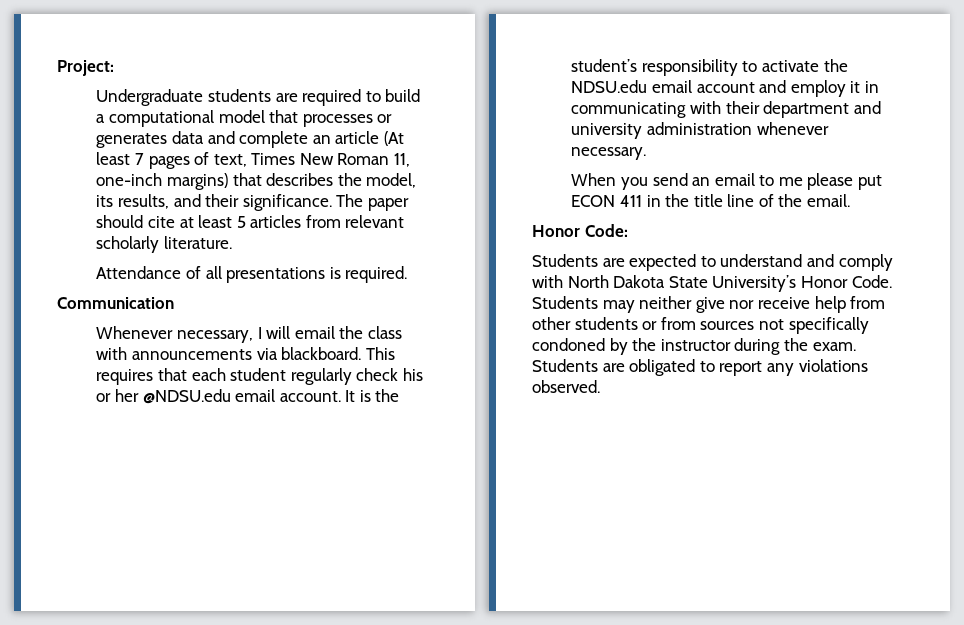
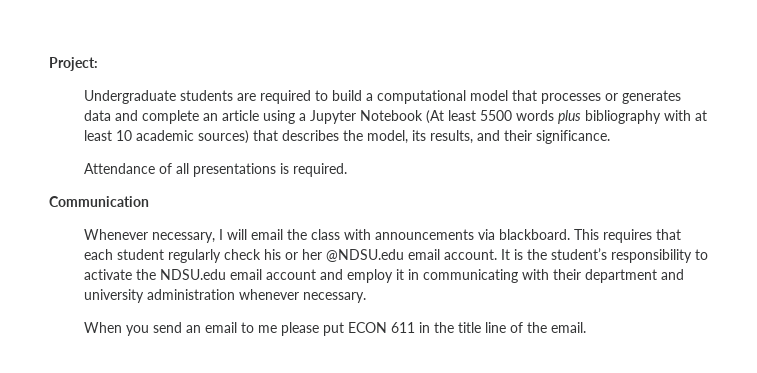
- Undergraduate students are required to build a computational model that processes or generates data and complete an article (At least 7 pages of text, Times New Roman 11, one-inch margins) that describes the model, its results, and their significance. The paper should cite at least 5 articles from relevant scholarly literature.
+ Undergraduate students are required to build a computational model that processes or generates data and complete an article using a Jupyter Notebook (At least 5500 words plus bibliography with at least 10 academic sources) that describes the model, its results, and their significance.
- When you send an email to me please put ECON 411 in the title line of the email.
+ When you send an email to me please put ECON 611 in the title line of the email.
- Honor Code:
- Students are expected to understand and comply with North Dakota State University’s Honor Code. Students may neither give nor receive help from other students or from sources not specifically condoned by the instructor during the exam. Students are obligated to report any violations observed.

